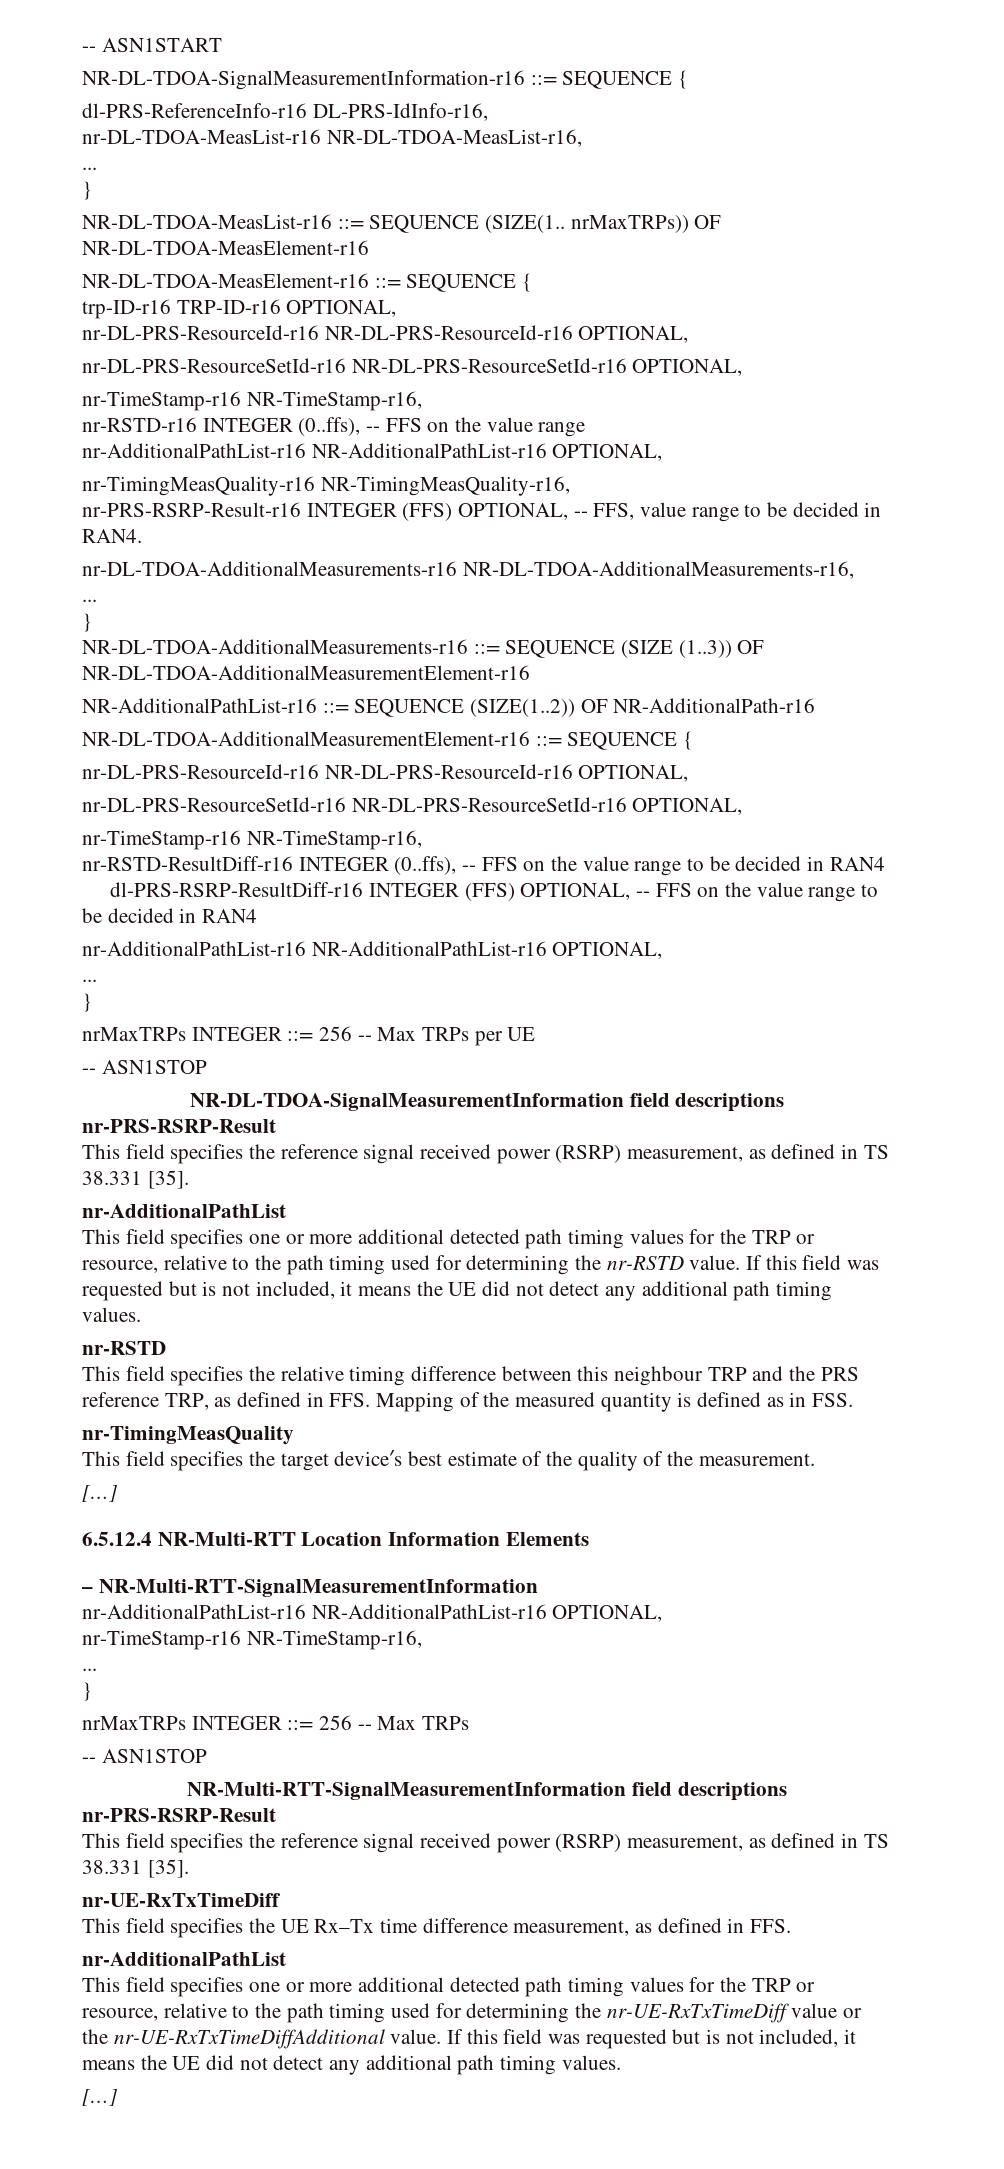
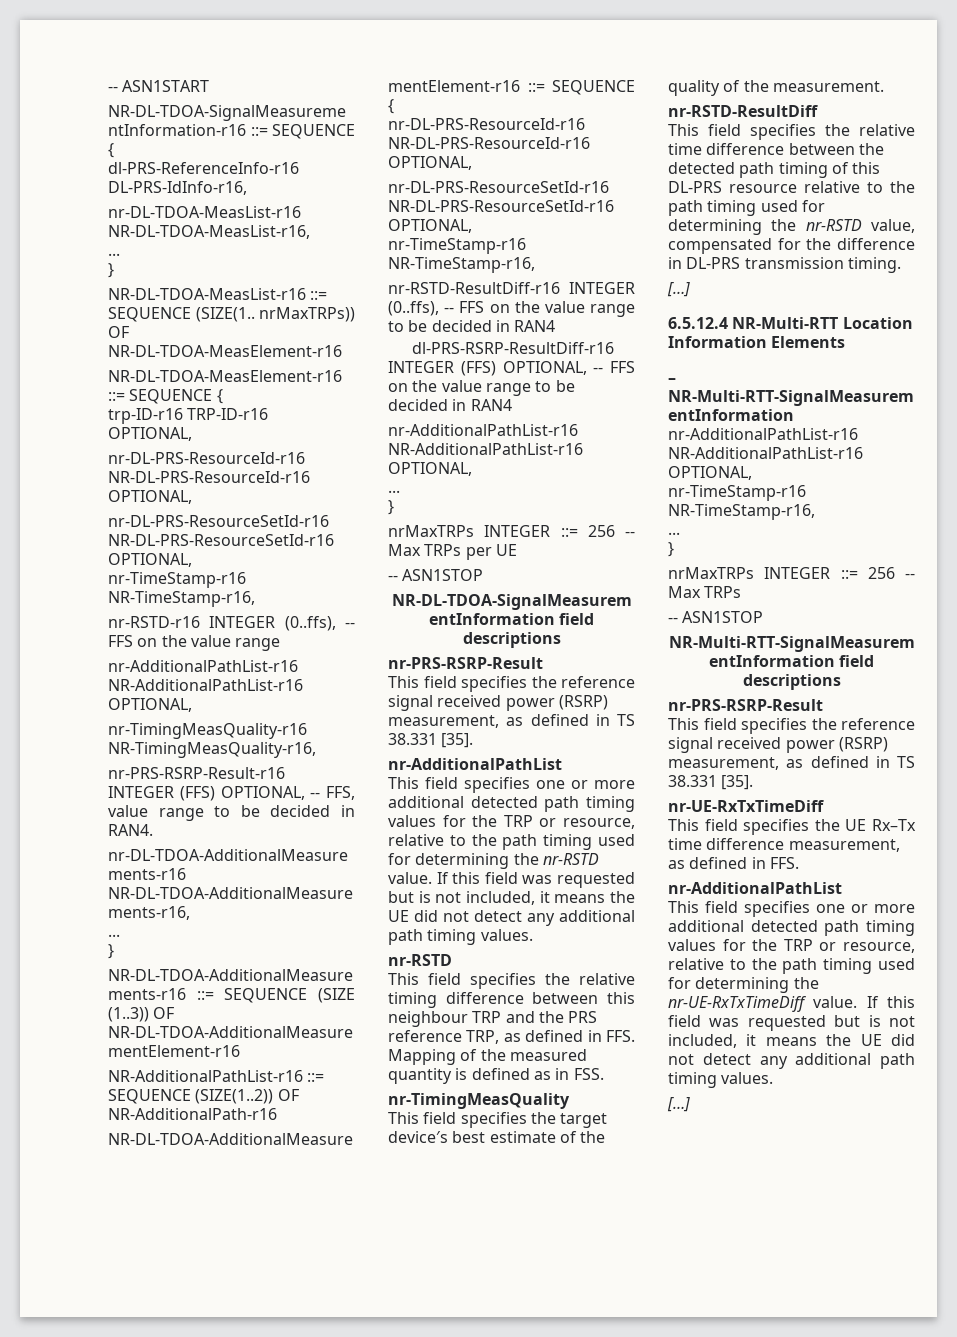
+ nr-RSTD-ResultDiff
+ This field specifies the relative time difference between the detected path timing of this DL-PRS resource relative to the path timing used for determining the nr-RSTD value, compensated for the difference in DL-PRS transmission timing.
- This field specifies one or more additional detected path timing values for the TRP or resource, relative to the path timing used for determining the nr-UE-RxTxTimeDiff value or the nr-UE-RxTxTimeDiffAdditional value.
+ This field specifies one or more additional detected path timing values for the TRP or resource, relative to the path timing used for determining the nr-UE-RxTxTimeDiff value.

